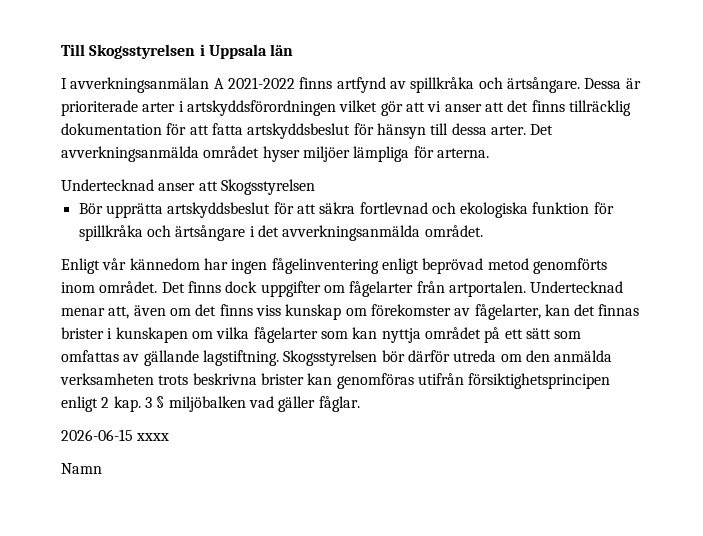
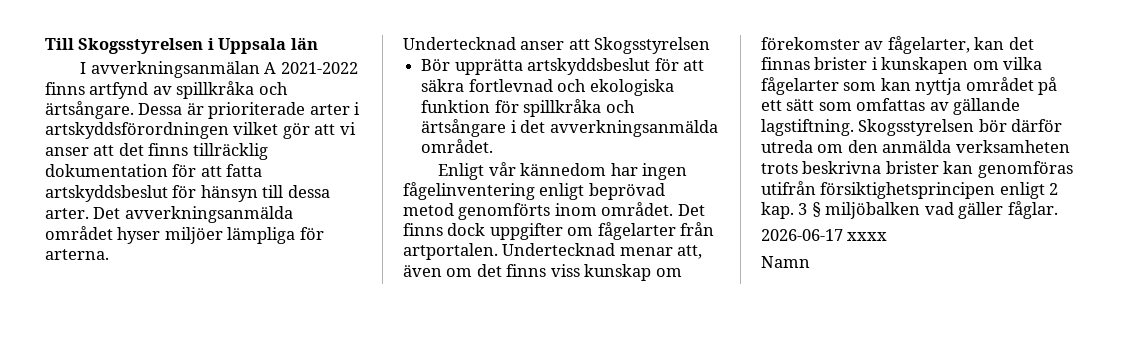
- 2026-06-15 xxxx
+ 2026-06-17 xxxx

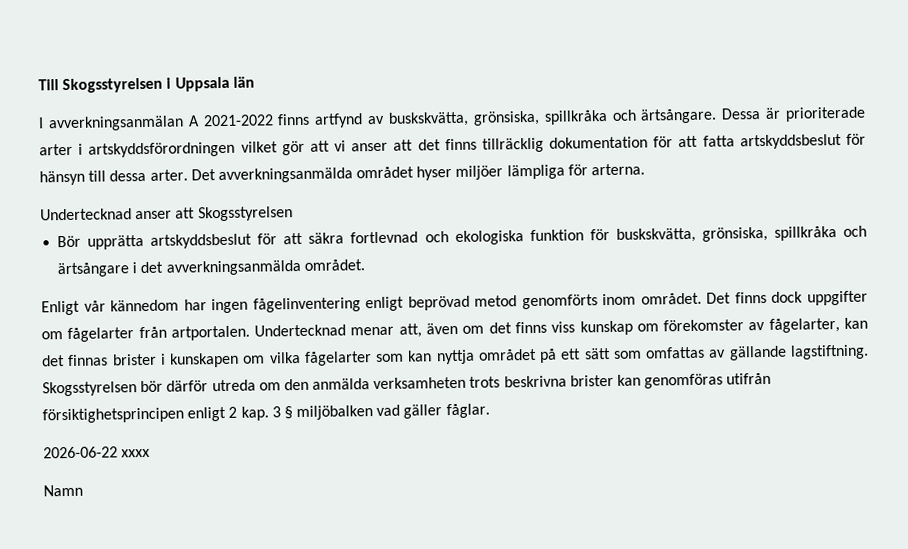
- I avverkningsanmälan A 2021-2022 finns artfynd av spillkråka och ärtsångare.
+ I avverkningsanmälan A 2021-2022 finns artfynd av buskskvätta, grönsiska, spillkråka och ärtsångare.
- Bör upprätta artskyddsbeslut för att säkra fortlevnad och ekologiska funktion för spillkråka och ärtsångare i det avverkningsanmälda området.
+ Bör upprätta artskyddsbeslut för att säkra fortlevnad och ekologiska funktion för buskskvätta, grönsiska, spillkråka och ärtsångare i det avverkningsanmälda området.
- 2026-06-17 xxxx
+ 2026-06-22 xxxx

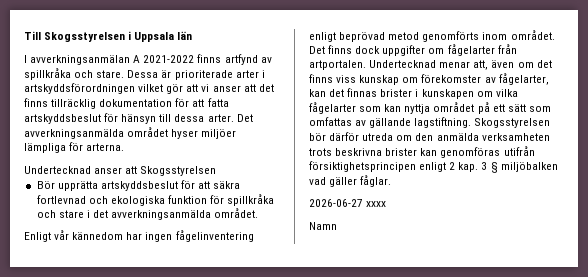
- I avverkningsanmälan A 2021-2022 finns artfynd av buskskvätta, grönsiska, spillkråka och ärtsångare.
+ I avverkningsanmälan A 2021-2022 finns artfynd av spillkråka och stare.
- Bör upprätta artskyddsbeslut för att säkra fortlevnad och ekologiska funktion för buskskvätta, grönsiska, spillkråka och ärtsångare i det avverkningsanmälda området.
+ Bör upprätta artskyddsbeslut för att säkra fortlevnad och ekologiska funktion för spillkråka och stare i det avverkningsanmälda området.
- 2026-06-22 xxxx
+ 2026-06-27 xxxx

